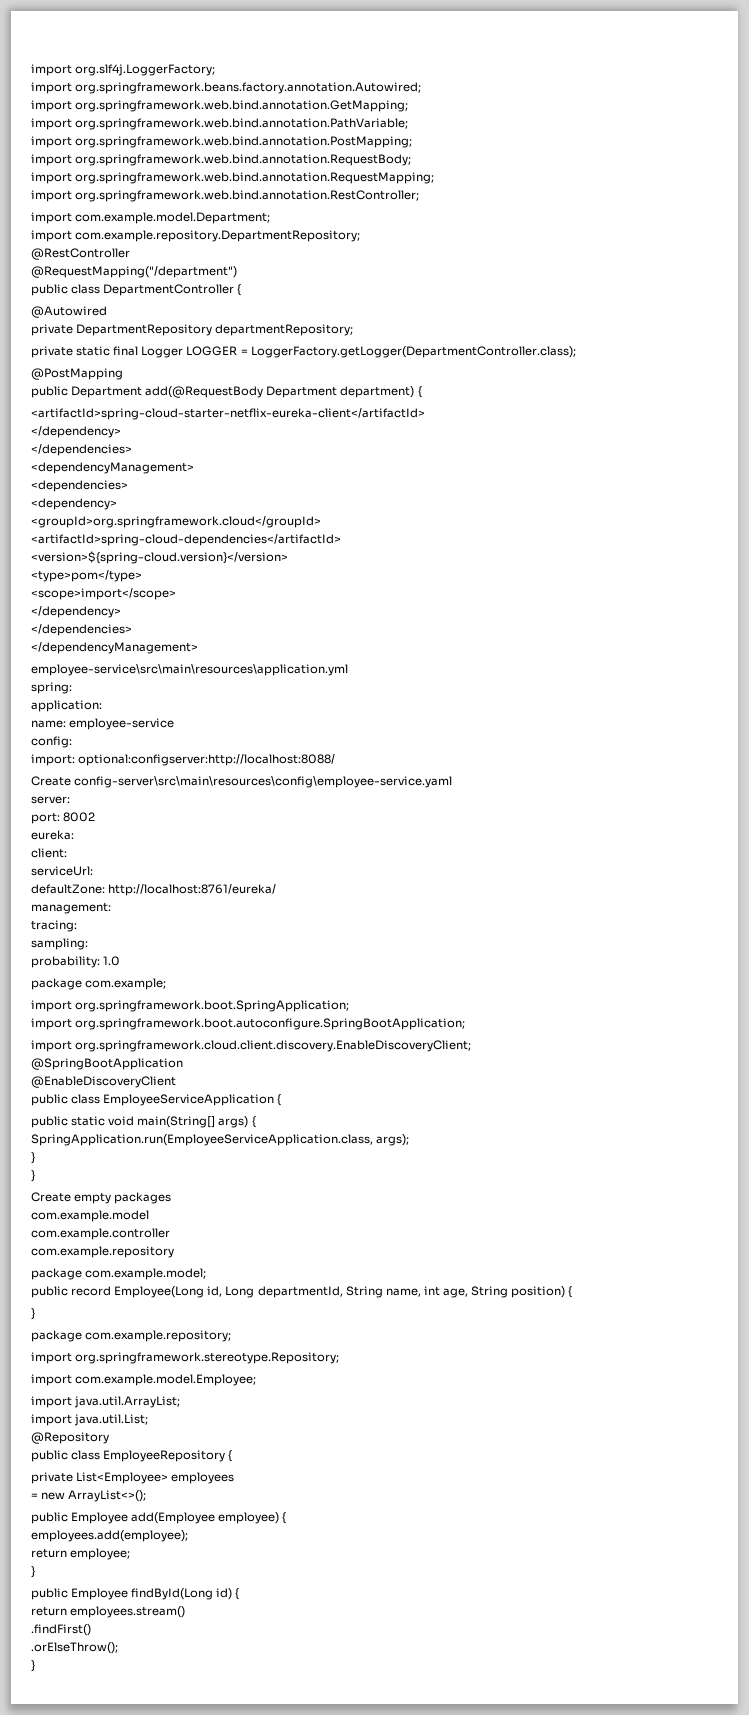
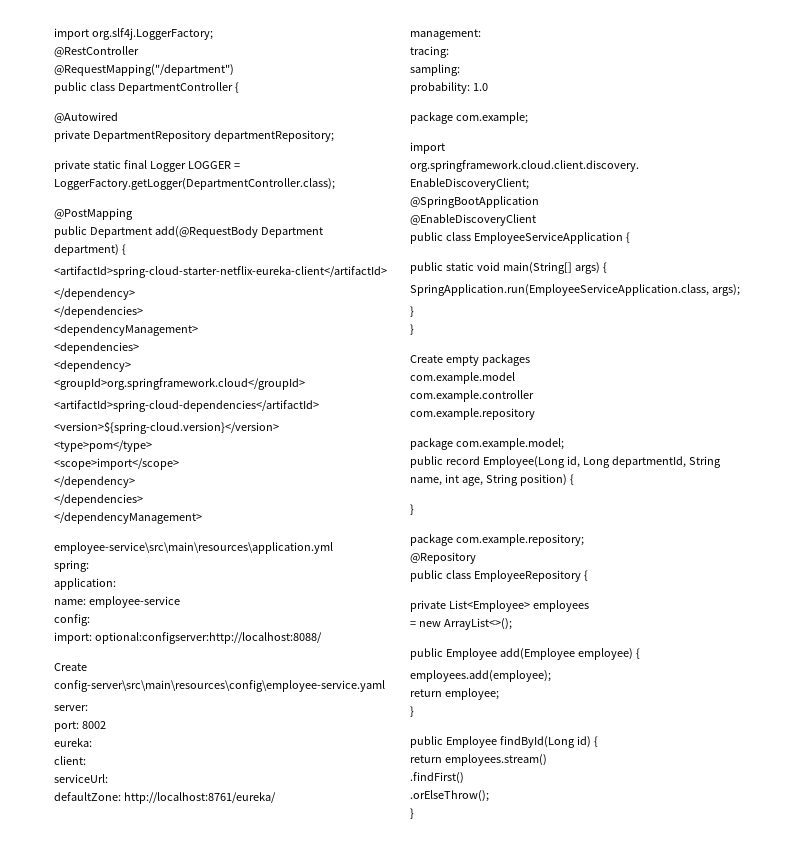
- import org.springframework.beans.factory.annotation.Autowired;
- import org.springframework.web.bind.annotation.GetMapping;
- import org.springframework.web.bind.annotation.PathVariable;
- import org.springframework.web.bind.annotation.PostMapping;
- import org.springframework.web.bind.annotation.RequestBody;
- import org.springframework.web.bind.annotation.RequestMapping;
- import org.springframework.web.bind.annotation.RestController;
- import com.example.model.Department;
- import com.example.repository.DepartmentRepository;
- import org.springframework.boot.SpringApplication;
- import org.springframework.boot.autoconfigure.SpringBootApplication;
- import org.springframework.stereotype.Repository;
- import com.example.model.Employee;
- import java.util.ArrayList;
- import java.util.List;

